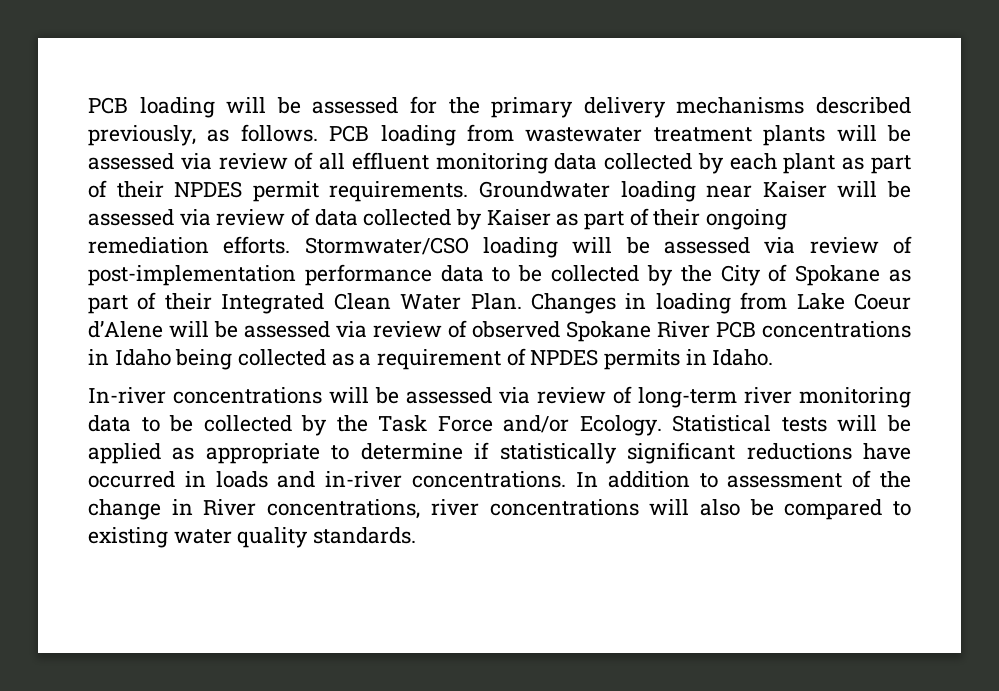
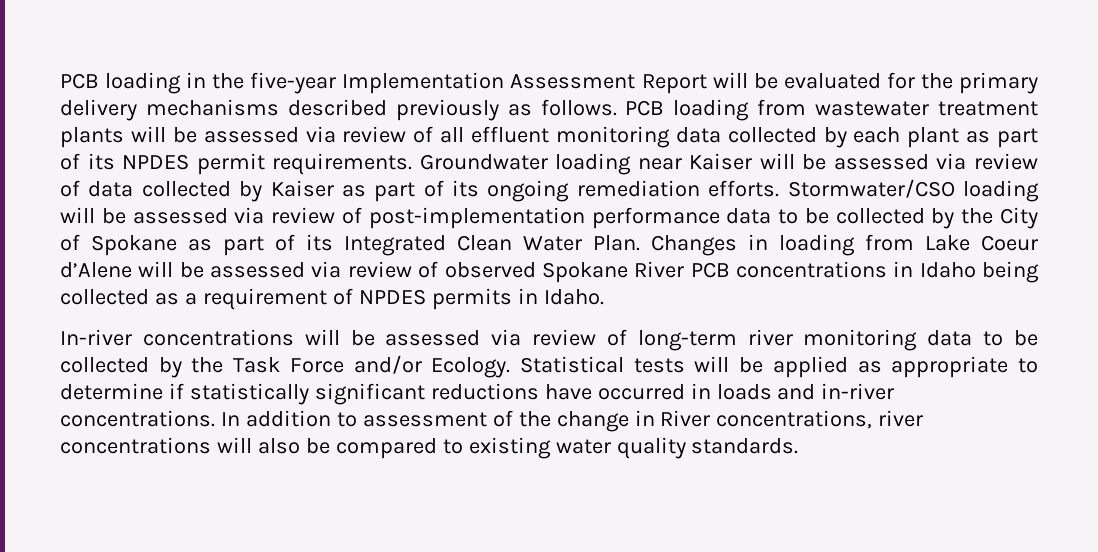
- PCB loading will be assessed for the primary delivery mechanisms described previously, as follows.
+ PCB loading in the five-year Implementation Assessment Report will be evaluated for the primary delivery mechanisms described previously as follows.
- PCB loading from wastewater treatment plants will be assessed via review of all effluent monitoring data collected by each plant as part of their NPDES permit requirements.
+ PCB loading from wastewater treatment plants will be assessed via review of all effluent monitoring data collected by each plant as part of its NPDES permit requirements.
- Groundwater loading near Kaiser will be assessed via review of data collected by Kaiser as part of their ongoing remediation efforts.
+ Groundwater loading near Kaiser will be assessed via review of data collected by Kaiser as part of its ongoing remediation efforts.
- Stormwater/CSO loading will be assessed via review of post-implementation performance data to be collected by the City of Spokane as part of their Integrated Clean Water Plan.
+ Stormwater/CSO loading will be assessed via review of post-implementation performance data to be collected by the City of Spokane as part of its Integrated Clean Water Plan.

